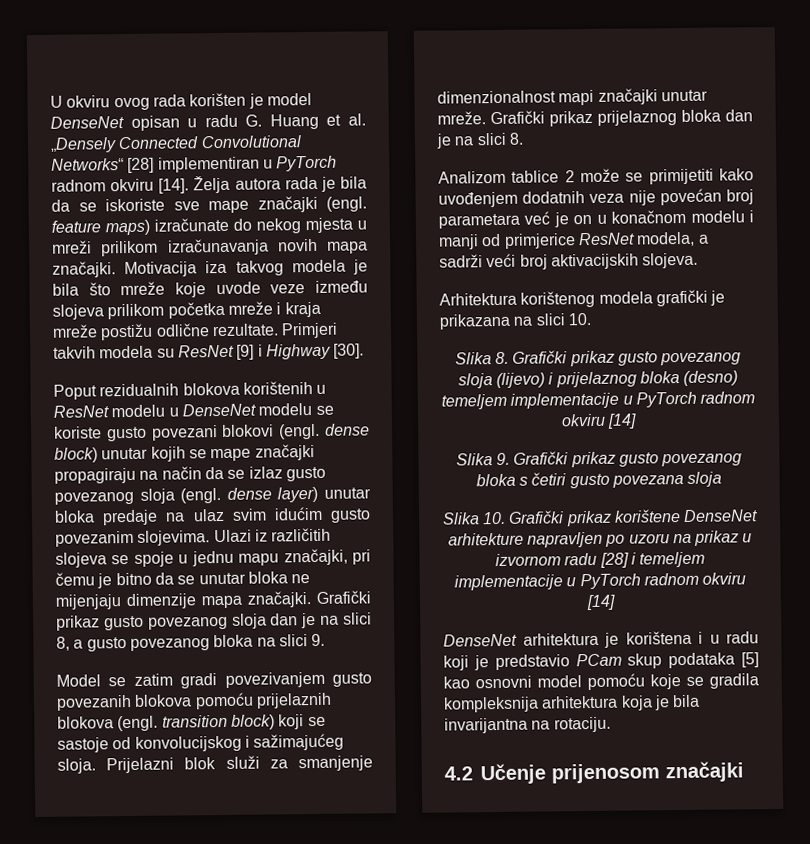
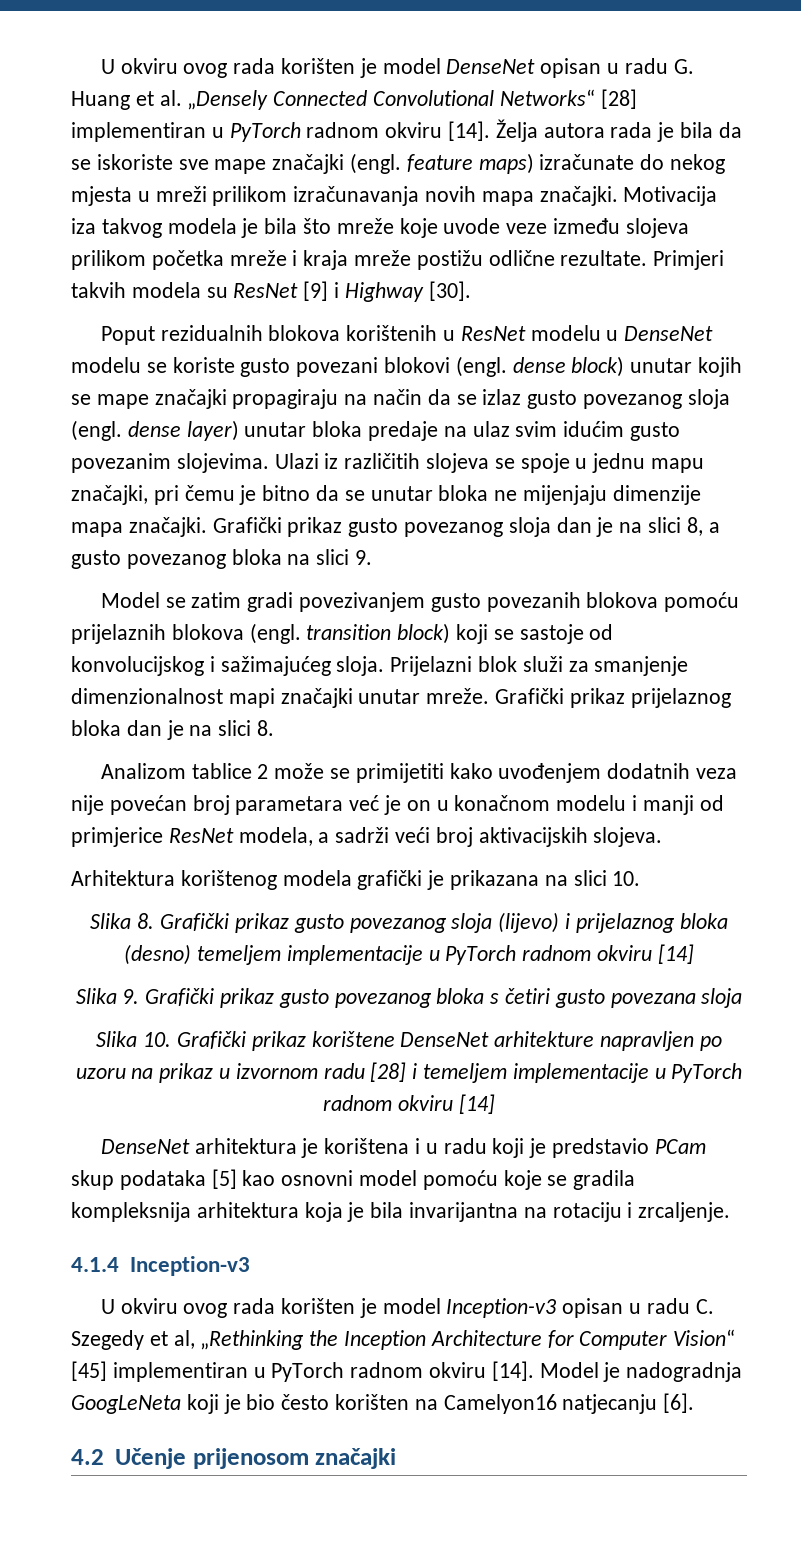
- DenseNet arhitektura je korištena i u radu koji je predstavio PCam skup podataka [5] kao osnovni model pomoću koje se gradila kompleksnija arhitektura koja je bila invarijantna na rotaciju.
+ DenseNet arhitektura je korištena i u radu koji je predstavio PCam skup podataka [5] kao osnovni model pomoću koje se gradila kompleksnija arhitektura koja je bila invarijantna na rotaciju i zrcaljenje.
+ 4.1.4 Inception-v3
+ U okviru ovog rada korišten je model Inception-v3 opisan u radu C. Szegedy et al, „Rethinking the Inception Architecture for Computer Vision“ [45] implementiran u PyTorch radnom okviru [14]. Model je nadogradnja GoogLeNeta koji je bio često korišten na Camelyon16 natjecanju [6].

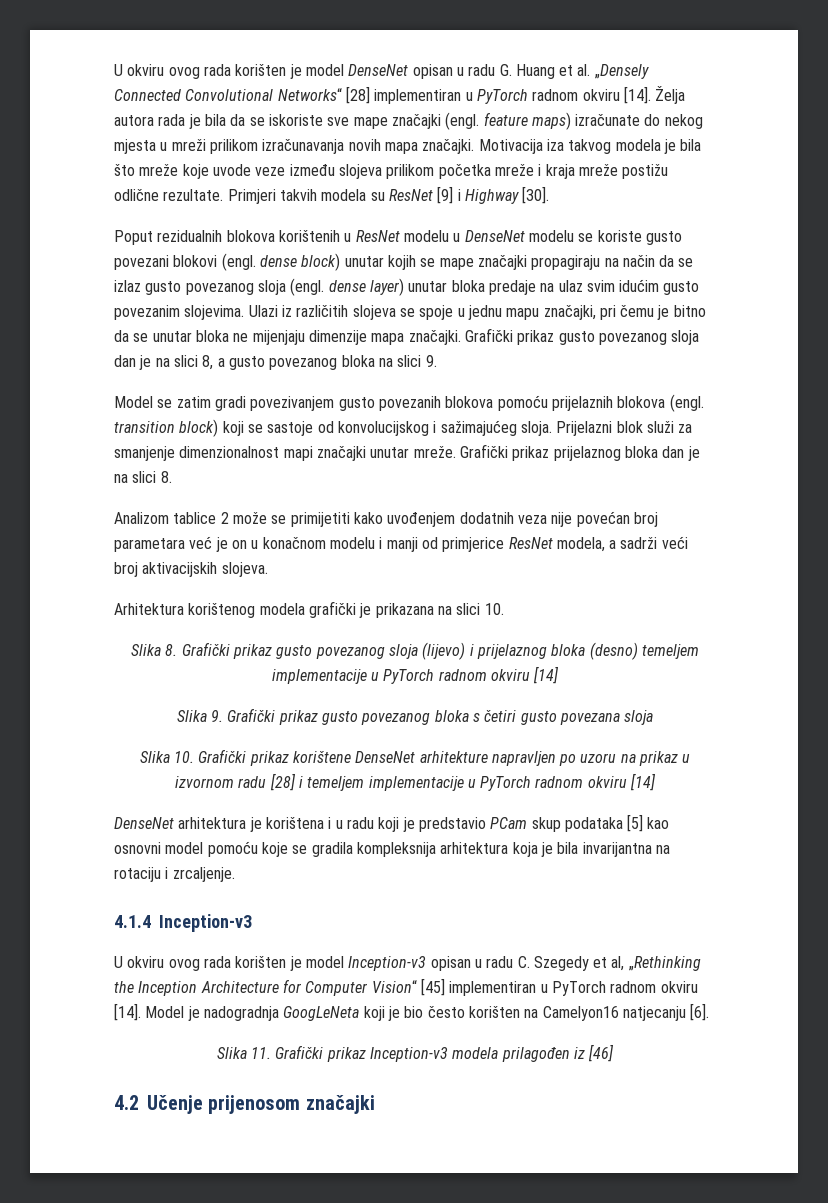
+ Slika 11. Grafički prikaz Inception-v3 modela prilagođen iz [46]

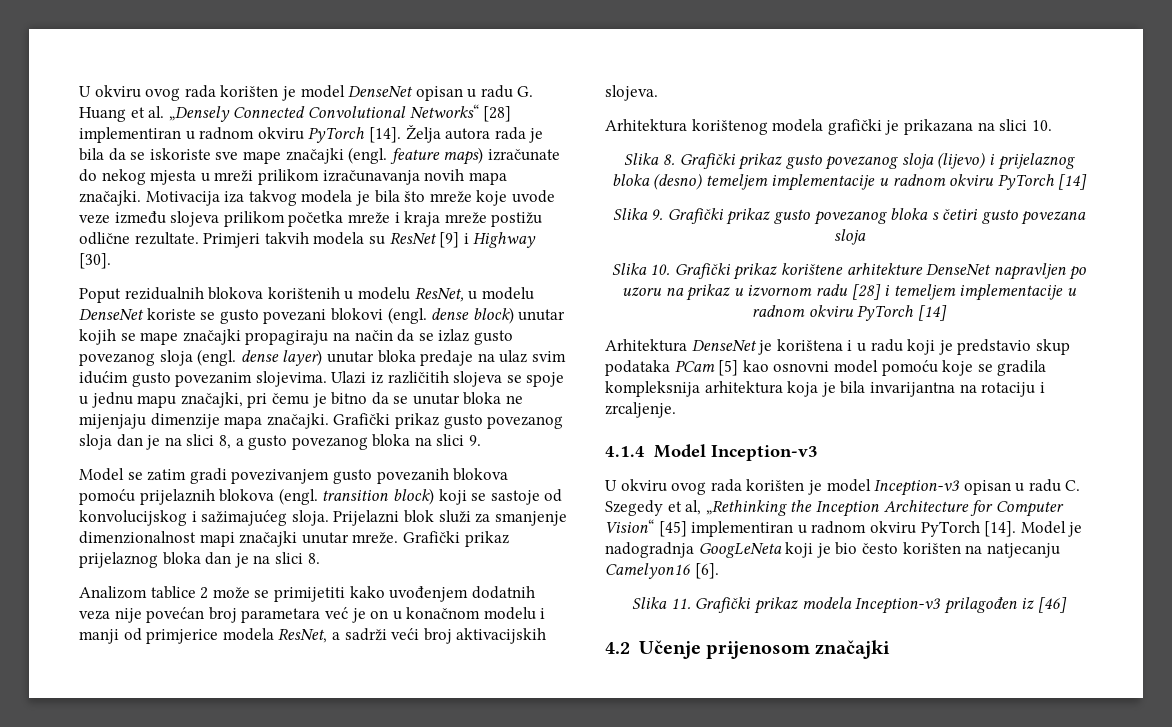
- U okviru ovog rada korišten je model DenseNet opisan u radu G. Huang et al. „Densely Connected Convolutional Networks“ [28] implementiran u PyTorch radnom okviru [14].
+ U okviru ovog rada korišten je model DenseNet opisan u radu G. Huang et al. „Densely Connected Convolutional Networks“ [28] implementiran u radnom okviru PyTorch [14].
- Poput rezidualnih blokova korištenih u ResNet modelu u DenseNet modelu se koriste gusto povezani blokovi (engl. dense block) unutar kojih se mape značajki propagiraju na način da se izlaz gusto povezanog sloja (engl. dense layer) unutar bloka predaje na ulaz svim idućim gusto povezanim slojevima.
+ Poput rezidualnih blokova korištenih u modelu ResNet, u modelu DenseNet koriste se gusto povezani blokovi (engl. dense block) unutar kojih se mape značajki propagiraju na način da se izlaz gusto povezanog sloja (engl. dense layer) unutar bloka predaje na ulaz svim idućim gusto povezanim slojevima.
- Analizom tablice 2 može se primijetiti kako uvođenjem dodatnih veza nije povećan broj parametara već je on u konačnom modelu i manji od primjerice ResNet modela, a sadrži veći broj aktivacijskih slojeva.
+ Analizom tablice 2 može se primijetiti kako uvođenjem dodatnih veza nije povećan broj parametara već je on u konačnom modelu i manji od primjerice modela ResNet, a sadrži veći broj aktivacijskih slojeva.
- Slika 8. Grafički prikaz gusto povezanog sloja (lijevo) i prijelaznog bloka (desno) temeljem implementacije u PyTorch radnom okviru [14]
+ Slika 8. Grafički prikaz gusto povezanog sloja (lijevo) i prijelaznog bloka (desno) temeljem implementacije u radnom okviru PyTorch [14]
- Slika 10. Grafički prikaz korištene DenseNet arhitekture napravljen po uzoru na prikaz u izvornom radu [28] i temeljem implementacije u PyTorch radnom okviru [14]
- DenseNet arhitektura je korištena i u radu koji je predstavio PCam skup podataka [5] kao osnovni model pomoću koje se gradila kompleksnija arhitektura koja je bila invarijantna na rotaciju i zrcaljenje.
+ Slika 10. Grafički prikaz korištene arhitekture DenseNet napravljen po uzoru na prikaz u izvornom radu [28] i temeljem implementacije u radnom okviru PyTorch [14]
+ Arhitektura DenseNet je korištena i u radu koji je predstavio skup podataka PCam [5] kao osnovni model pomoću koje se gradila kompleksnija arhitektura koja je bila invarijantna na rotaciju i zrcaljenje.
- 4.1.4 Inception-v3
+ 4.1.4 Model Inception-v3
- U okviru ovog rada korišten je model Inception-v3 opisan u radu C. Szegedy et al, „Rethinking the Inception Architecture for Computer Vision“ [45] implementiran u PyTorch radnom okviru [14].
+ U okviru ovog rada korišten je model Inception-v3 opisan u radu C. Szegedy et al, „Rethinking the Inception Architecture for Computer Vision“ [45] implementiran u radnom okviru PyTorch [14].
- Model je nadogradnja GoogLeNeta koji je bio često korišten na Camelyon16 natjecanju [6].
+ Model je nadogradnja GoogLeNeta koji je bio često korišten na natjecanju Camelyon16 [6].
- Slika 11. Grafički prikaz Inception-v3 modela prilagođen iz [46]
+ Slika 11. Grafički prikaz modela Inception-v3 prilagođen iz [46]

